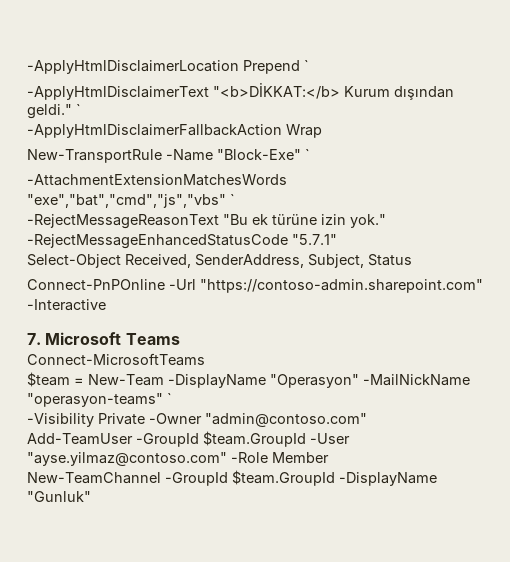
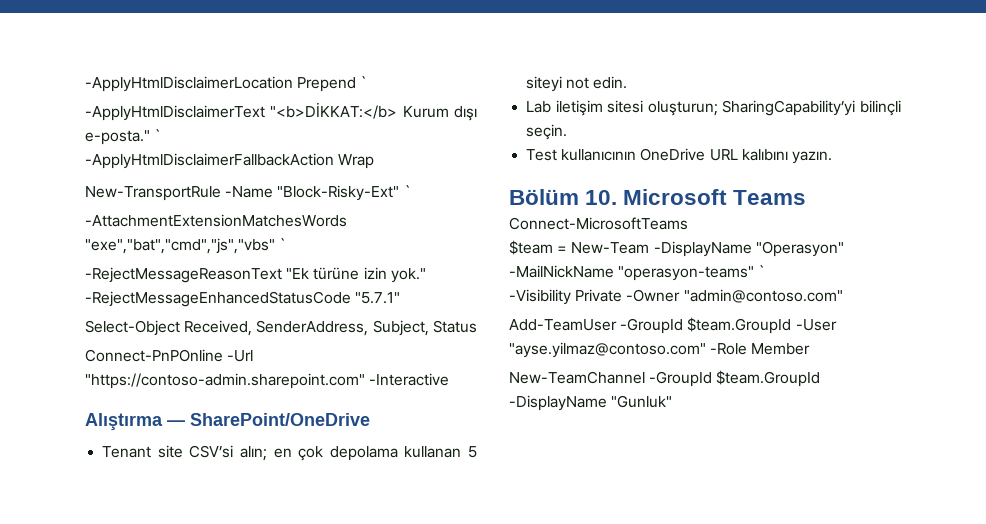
- -ApplyHtmlDisclaimerText "<b>DİKKAT:</b> Kurum dışından geldi."
+ -ApplyHtmlDisclaimerText "<b>DİKKAT:</b> Kurum dışı e-posta."
- New-TransportRule -Name "Block-Exe" `
+ New-TransportRule -Name "Block-Risky-Ext" `
- -RejectMessageReasonText "Bu ek türüne izin yok."
+ -RejectMessageReasonText "Ek türüne izin yok."
- 7. Microsoft Teams
+ Alıştırma — SharePoint/OneDrive
+ Tenant site CSV’si alın; en çok depolama kullanan 5 siteyi not edin.
+ Lab iletişim sitesi oluşturun; SharingCapability’yi bilinçli seçin.
+ Test kullanıcının OneDrive URL kalıbını yazın.
+ Bölüm 10. Microsoft Teams

